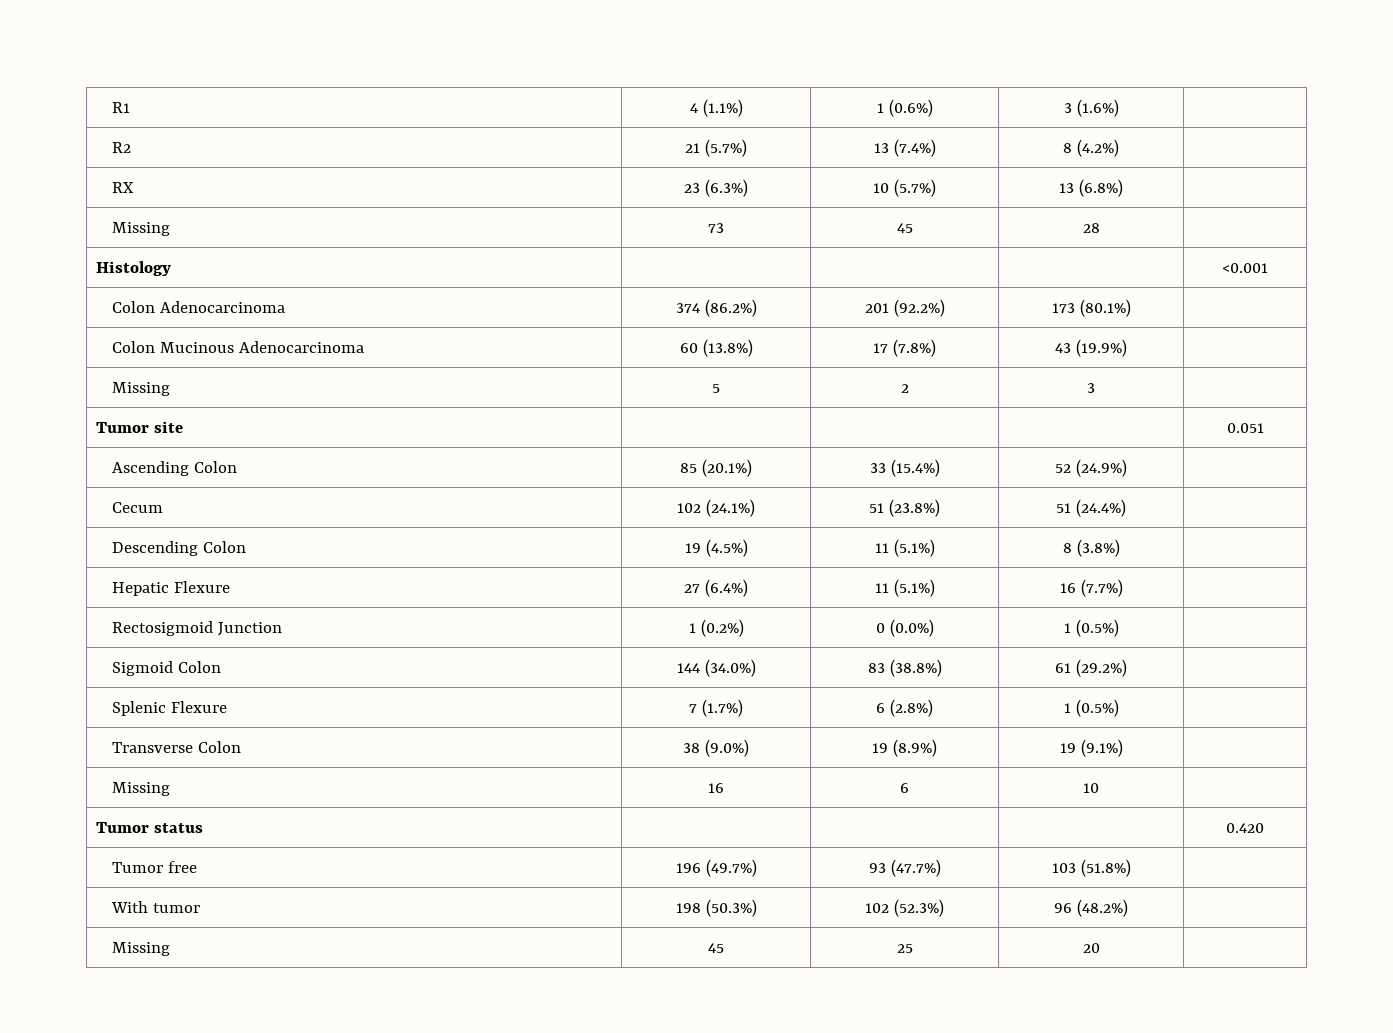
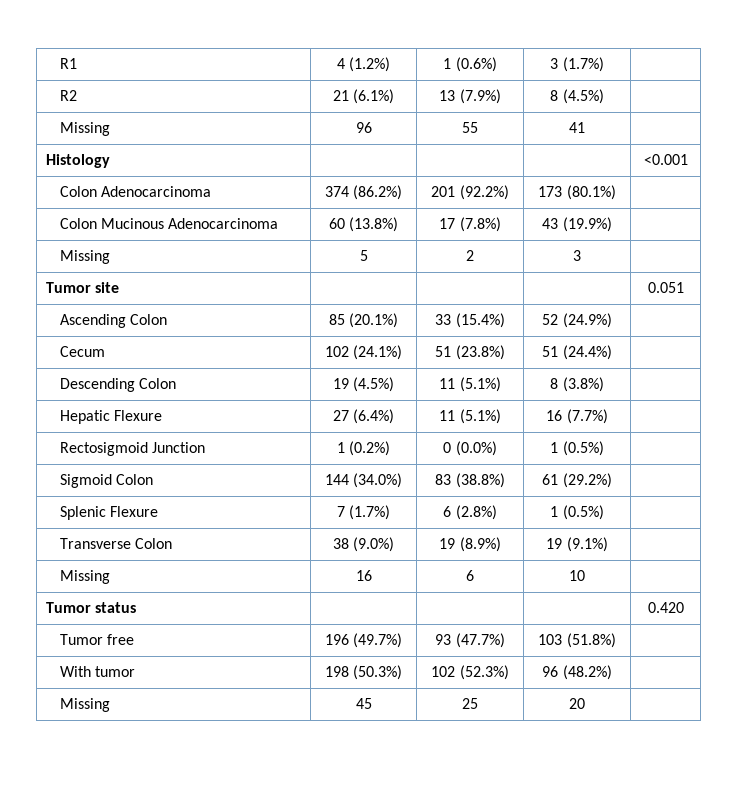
- R1 | 4 (1.1%) | 1 (0.6%) | 3 (1.6%) |
+ R1 | 4 (1.2%) | 1 (0.6%) | 3 (1.7%) |
- R2 | 21 (5.7%) | 13 (7.4%) | 8 (4.2%) |
- RX | 23 (6.3%) | 10 (5.7%) | 13 (6.8%) |
- Missing | 73 | 45 | 28 |
+ R2 | 21 (6.1%) | 13 (7.9%) | 8 (4.5%) |
+ Missing | 96 | 55 | 41 |

